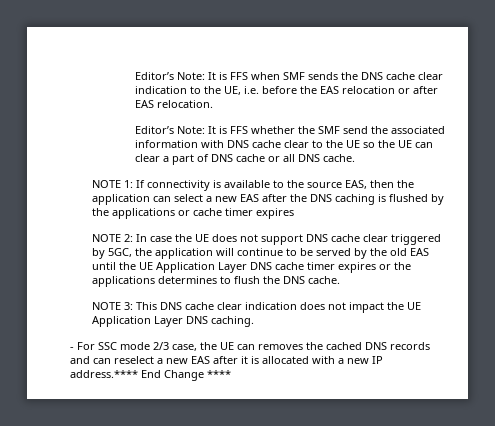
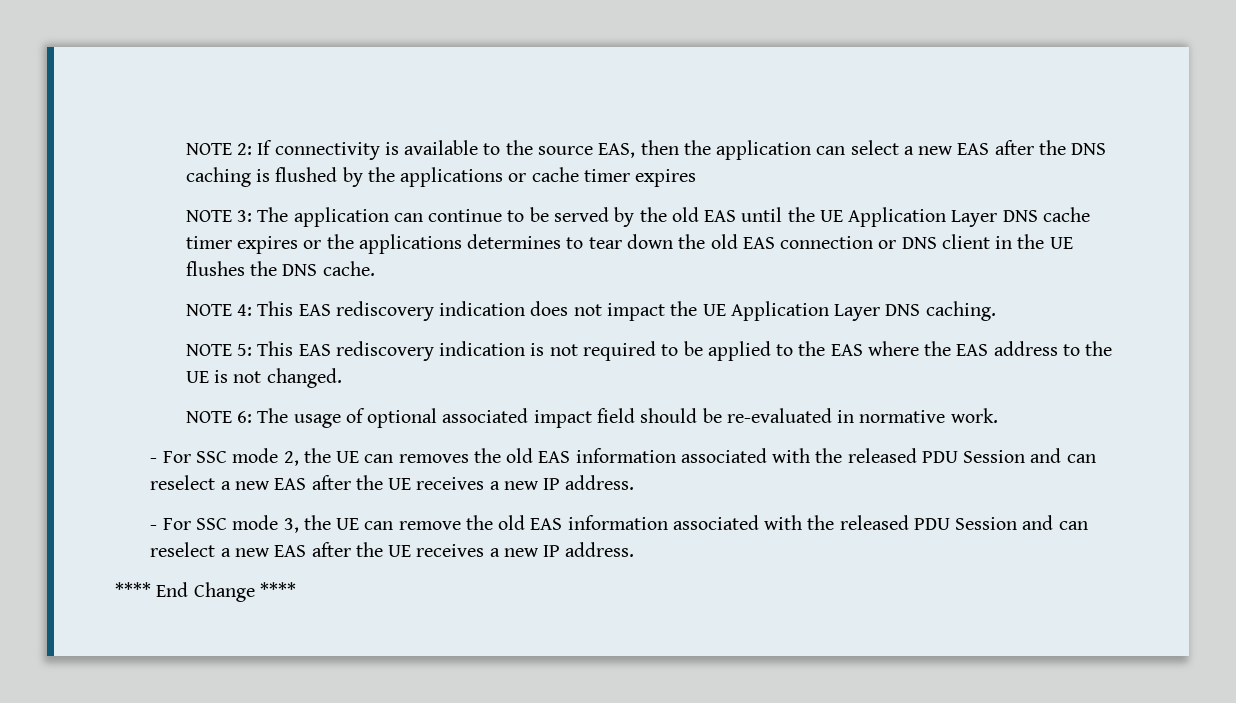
- Editor’s Note: It is FFS when SMF sends the DNS cache clear indication to the UE, i.e. before the EAS relocation or after EAS relocation.
- Editor’s Note: It is FFS whether the SMF send the associated information with DNS cache clear to the UE so the UE can clear a part of DNS cache or all DNS cache.
- NOTE 1: If connectivity is available to the source EAS, then the application can select a new EAS after the DNS caching is flushed by the applications or cache timer expires
+ NOTE 2: If connectivity is available to the source EAS, then the application can select a new EAS after the DNS caching is flushed by the applications or cache timer expires
- NOTE 2: In case the UE does not support DNS cache clear triggered by 5GC, the application will continue to be served by the old EAS until the UE Application Layer DNS cache timer expires or the applications determines to flush the DNS cache.
+ NOTE 3: The application can continue to be served by the old EAS until the UE Application Layer DNS cache timer expires or the applications determines to tear down the old EAS connection or DNS client in the UE flushes the DNS cache.
- NOTE 3: This DNS cache clear indication does not impact the UE Application Layer DNS caching.
+ NOTE 4: This EAS rediscovery indication does not impact the UE Application Layer DNS caching.
- - For SSC mode 2/3 case, the UE can removes the cached DNS records and can reselect a new EAS after it is allocated with a new IP address.**** End Change ****
+ NOTE 5: This EAS rediscovery indication is not required to be applied to the EAS where the EAS address to the UE is not changed.
+ NOTE 6: The usage of optional associated impact field should be re-evaluated in normative work.
+ - For SSC mode 2, the UE can removes the old EAS information associated with the released PDU Session and can reselect a new EAS after the UE receives a new IP address.
+ - For SSC mode 3, the UE can remove the old EAS information associated with the released PDU Session and can reselect a new EAS after the UE receives a new IP address.
+ **** End Change ****

